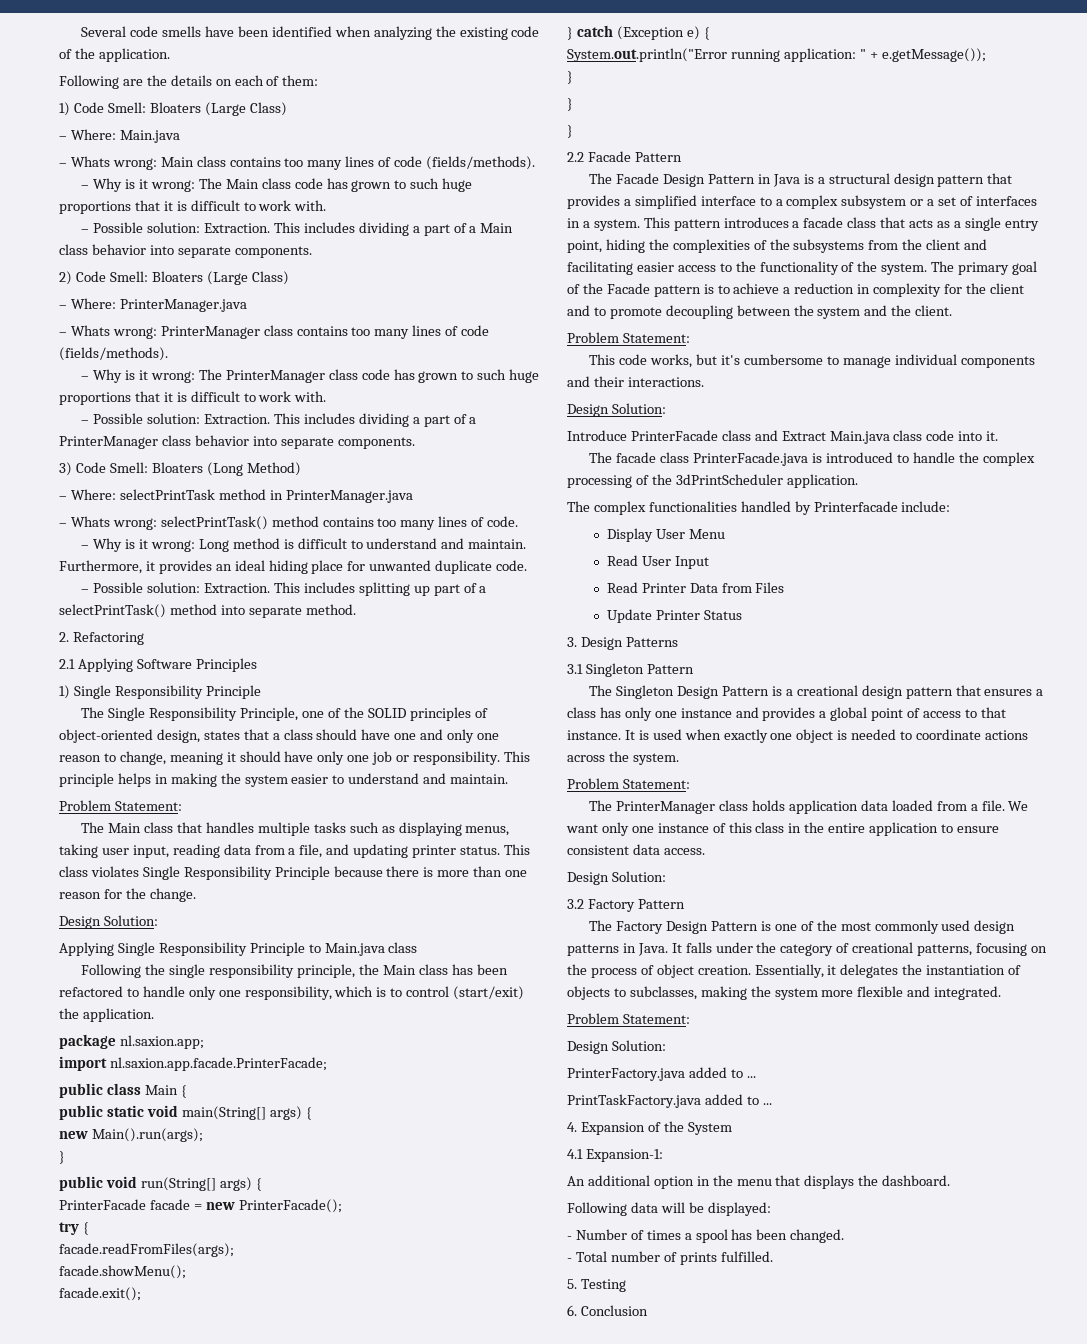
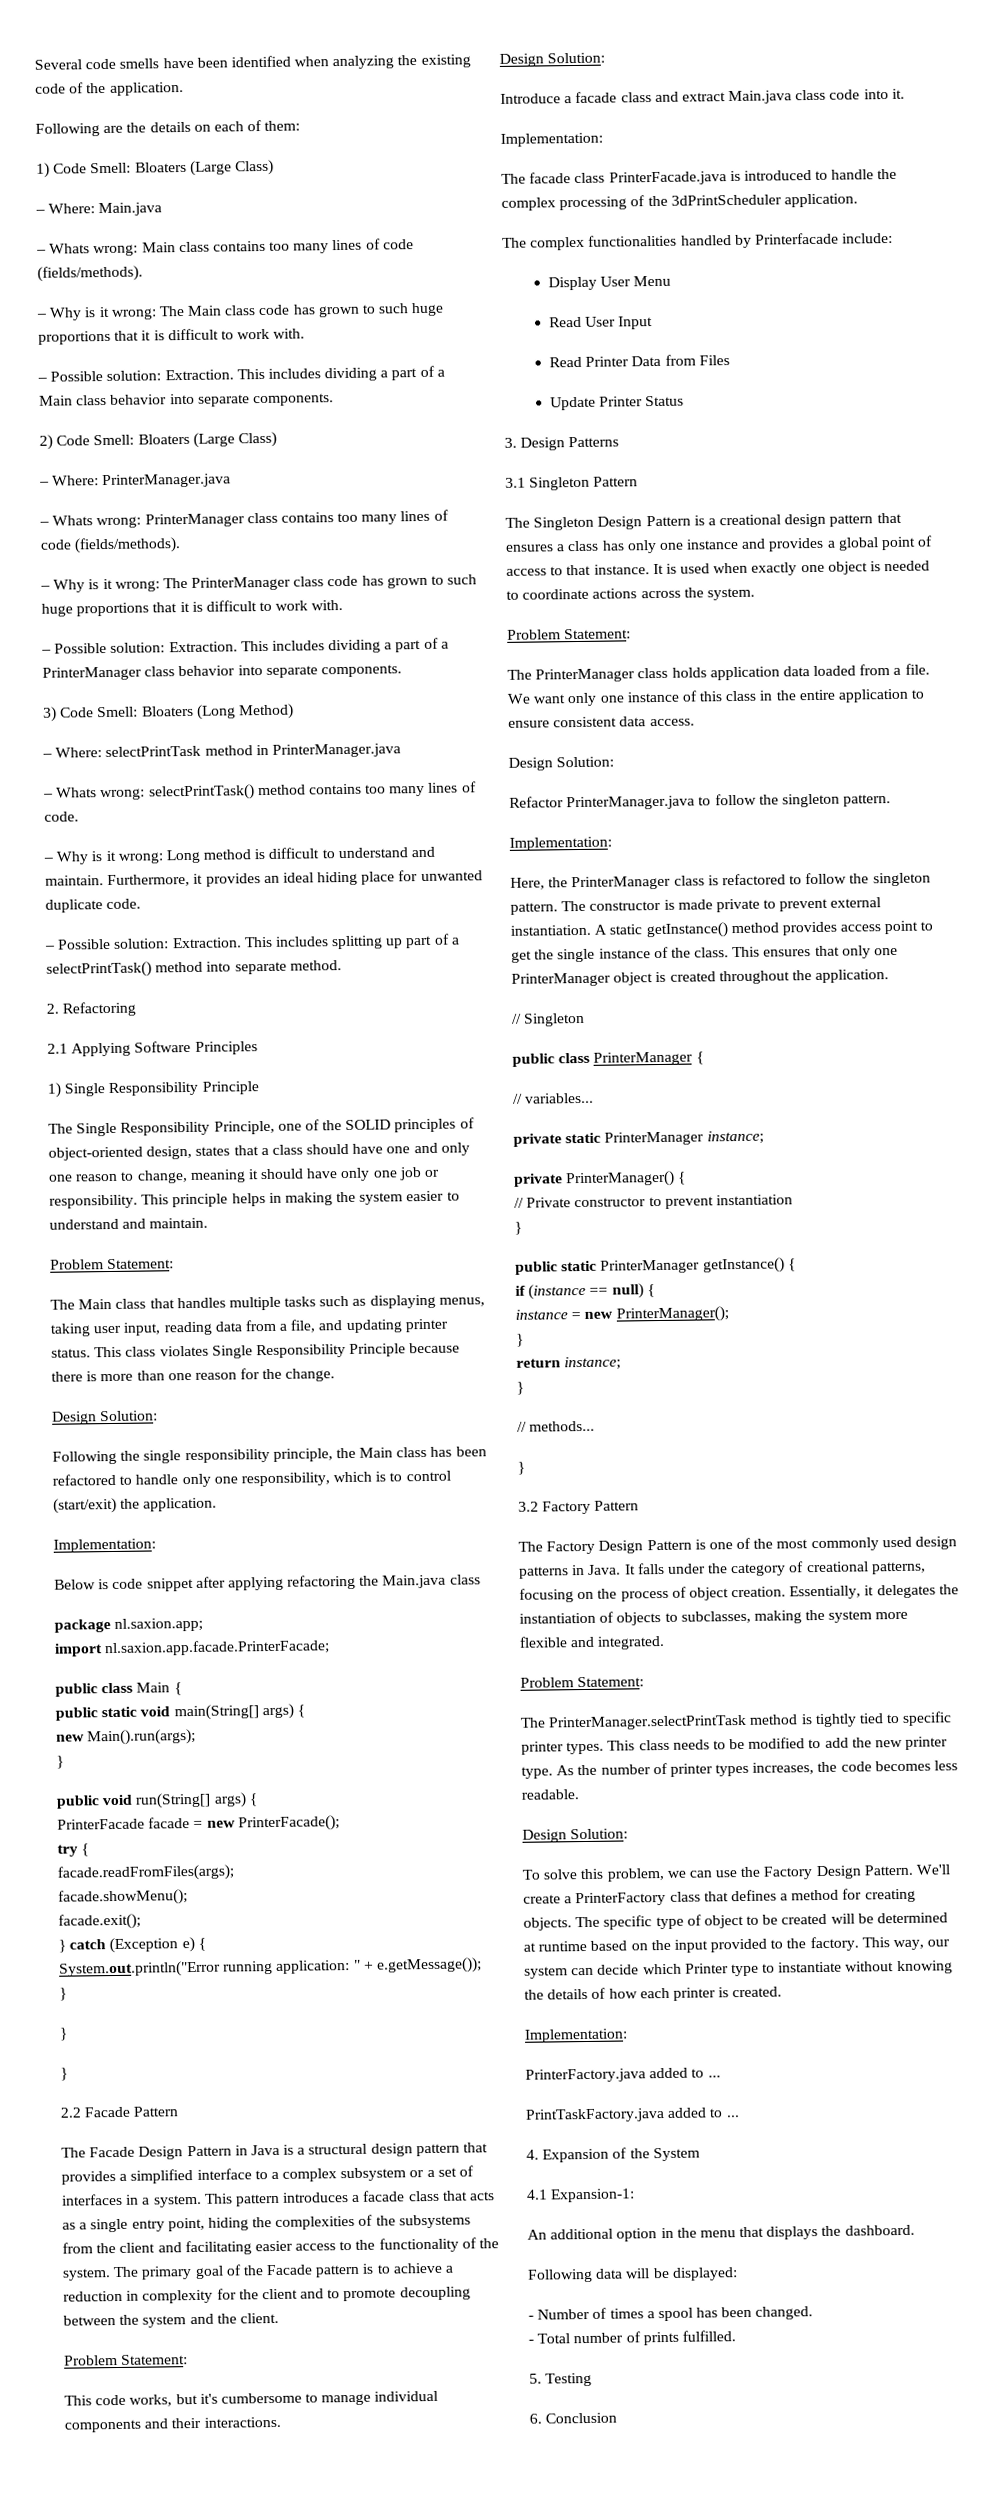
- Applying Single Responsibility Principle to Main.java class
  Following the single responsibility principle, the Main class has been refactored to handle only one responsibility, which is to control (start/exit) the application.
+ Implementation:
+ Below is code snippet after applying refactoring the Main.java class
- Introduce PrinterFacade class and Extract Main.java class code into it.
+ Introduce a facade class and extract Main.java class code into it.
+ Implementation:
+ Refactor PrinterManager.java to follow the singleton pattern.
+ Implementation:
+ Here, the PrinterManager class is refactored to follow the singleton pattern. The constructor is made private to prevent external instantiation. A static getInstance() method provides access point to get the single instance of the class. This ensures that only one PrinterManager object is created throughout the application.
+ // Singleton
+ public class PrinterManager {
+ // variables...
+ private static PrinterManager instance;
+ private PrinterManager() {
+ // Private constructor to prevent instantiation
+ }
+ public static PrinterManager getInstance() {
+ if (instance == null) {
+ instance = new PrinterManager();
+ }
+ return instance;
+ }
+ // methods...
+ }
  Essentially, it delegates the instantiation of objects to subclasses, making the system more flexible and integrated.
  Problem Statement:
+ The PrinterManager.selectPrintTask method is tightly tied to specific printer types. This class needs to be modified to add the new printer type. As the number of printer types increases, the code becomes less readable.
  Design Solution:
+ To solve this problem, we can use the Factory Design Pattern. We'll create a PrinterFactory class that defines a method for creating objects. The specific type of object to be created will be determined at runtime based on the input provided to the factory. This way, our system can decide which Printer type to instantiate without knowing the details of how each printer is created.
+ Implementation:

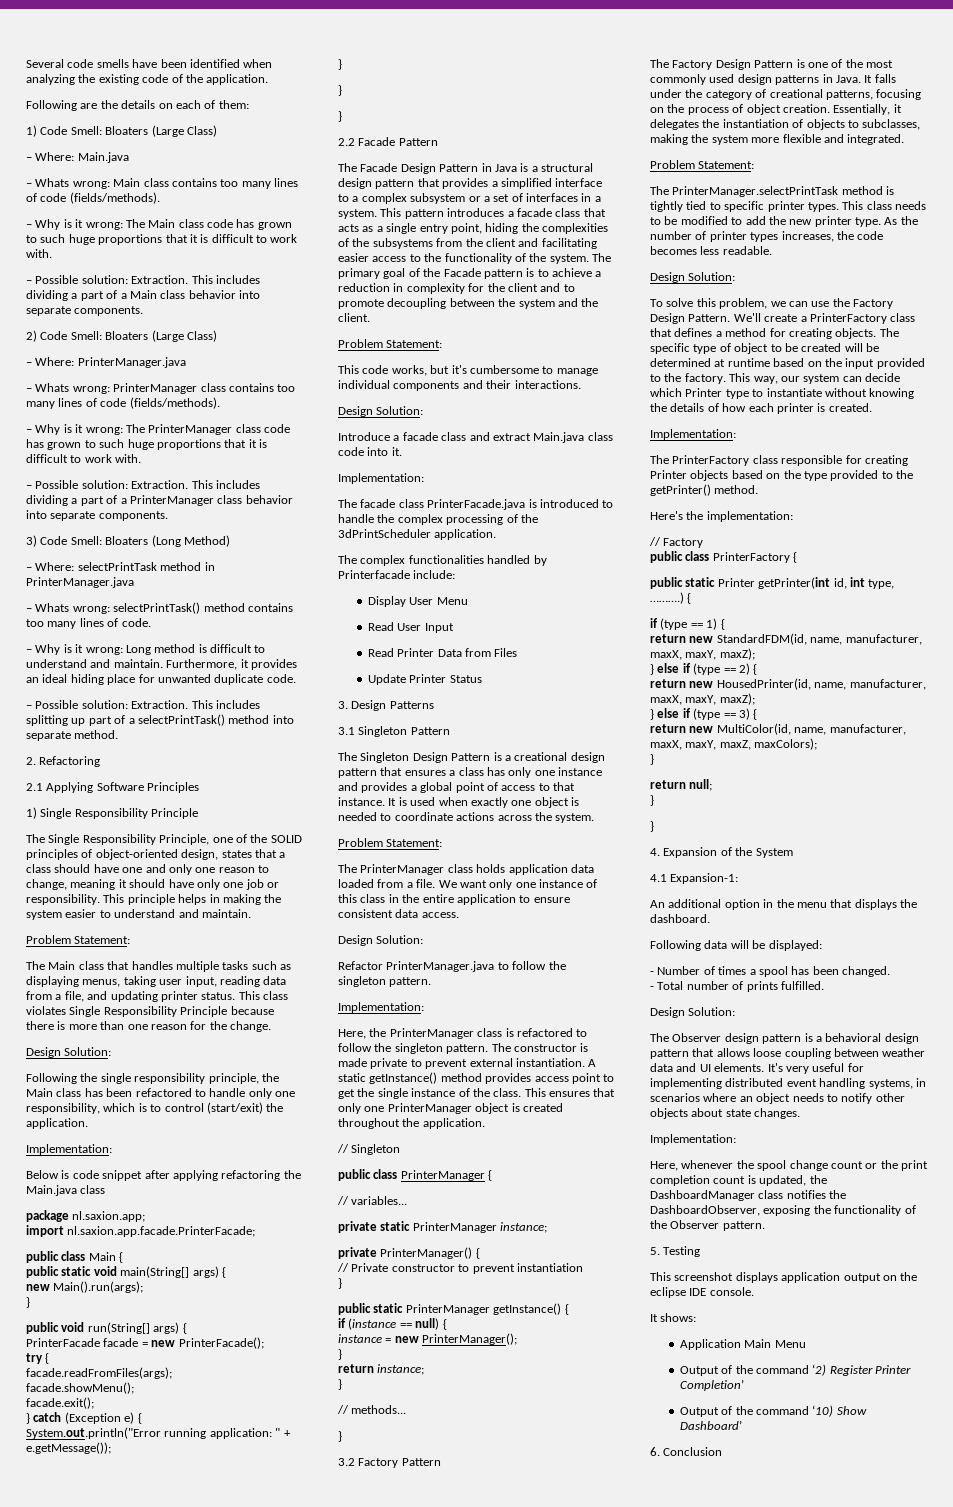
- PrinterFactory.java added to ...
- PrintTaskFactory.java added to ...
+ The PrinterFactory class responsible for creating Printer objects based on the type provided to the getPrinter() method.
+ Here's the implementation:
+ // Factory
+ public class PrinterFactory {
+ public static Printer getPrinter(int id, int type, ……….) {
+ if (type == 1) {
+ return new StandardFDM(id, name, manufacturer, maxX, maxY, maxZ);
+ } else if (type == 2) {
+ return new HousedPrinter(id, name, manufacturer, maxX, maxY, maxZ);
+ } else if (type == 3) {
+ return new MultiColor(id, name, manufacturer, maxX, maxY, maxZ, maxColors);
+ }
+ return null;
+ }
+ }
  - Total number of prints fulfilled.
+ Design Solution:
+ The Observer design pattern is a behavioral design pattern that allows loose coupling between weather data and UI elements. It's very useful for implementing distributed event handling systems, in scenarios where an object needs to notify other objects about state changes.
+ Implementation:
+ Here, whenever the spool change count or the print completion count is updated, the DashboardManager class notifies the DashboardObserver, exposing the functionality of the Observer pattern.
  5. Testing
+ This screenshot displays application output on the eclipse IDE console.
+ It shows:
+ Application Main Menu
+ Output of the command ‘2) Register Printer Completion’
+ Output of the command ‘10) Show Dashboard’

